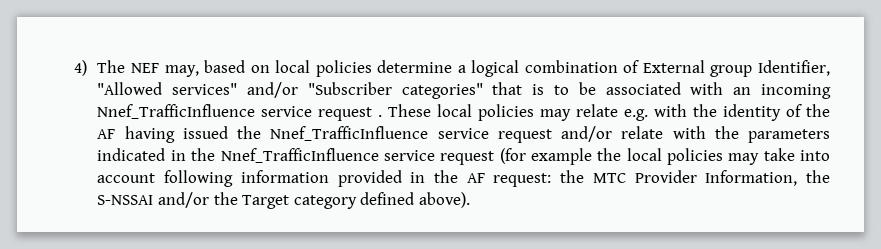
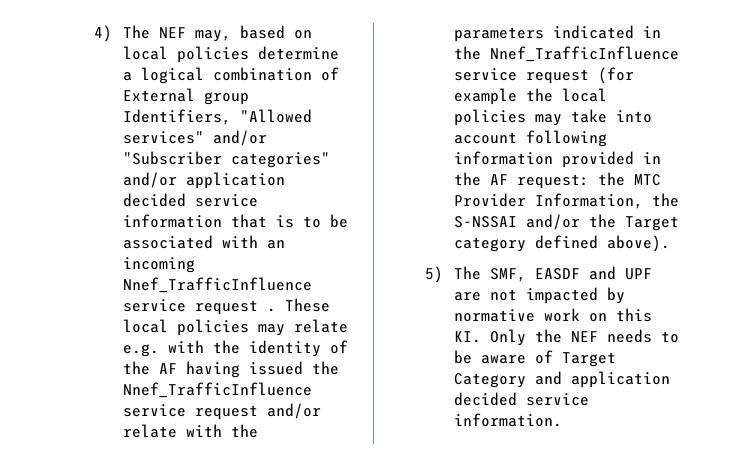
- 4) The NEF may, based on local policies determine a logical combination of External group Identifier, "Allowed services" and/or "Subscriber categories" that is to be associated with an incoming Nnef_TrafficInfluence service request .
+ 4) The NEF may, based on local policies determine a logical combination of External group Identifiers, "Allowed services" and/or "Subscriber categories" and/or application decided service information that is to be associated with an incoming Nnef_TrafficInfluence service request .
+ 5) The SMF, EASDF and UPF are not impacted by normative work on this KI. Only the NEF needs to be aware of Target Category and application decided service information.

